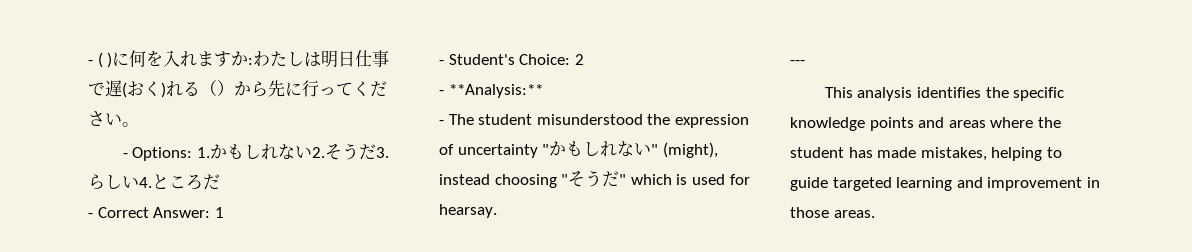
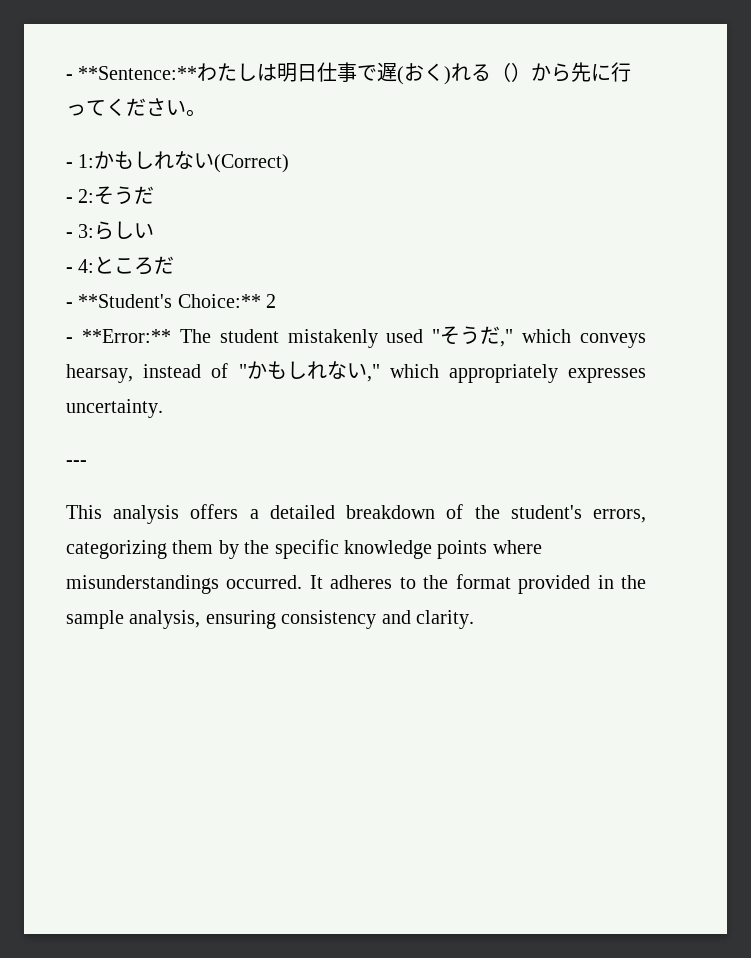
- - ( )に何を入れますか:わたしは明日仕事で遅(おく)れる（）から先に行ってください。
+ - **Sentence:**わたしは明日仕事で遅(おく)れる（）から先に行ってください。
- - Options: 1.かもしれない2.そうだ3.らしい4.ところだ
+ - 1:かもしれない(Correct)
+ - 2:そうだ
+ - 3:らしい
+ - 4:ところだ
- - Correct Answer: 1
- - Student's Choice: 2
- - **Analysis:**
- - The student misunderstood the expression of uncertainty "かもしれない" (might), instead choosing "そうだ" which is used for hearsay.
+ - **Student's Choice:** 2
+ - **Error:** The student mistakenly used "そうだ," which conveys hearsay, instead of "かもしれない," which appropriately expresses uncertainty.
  ---
- This analysis identifies the specific knowledge points and areas where the student has made mistakes, helping to guide targeted learning and improvement in those areas.
+ This analysis offers a detailed breakdown of the student's errors, categorizing them by the specific knowledge points where misunderstandings occurred. It adheres to the format provided in the sample analysis, ensuring consistency and clarity.

